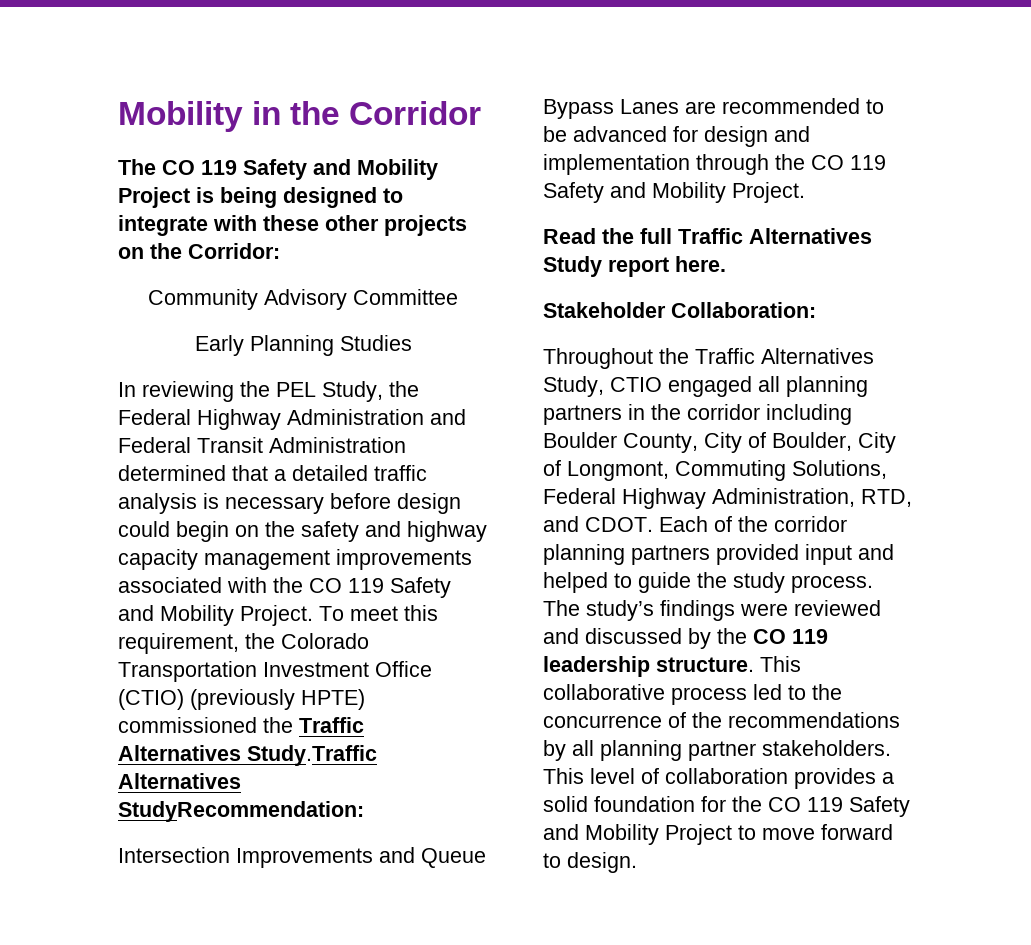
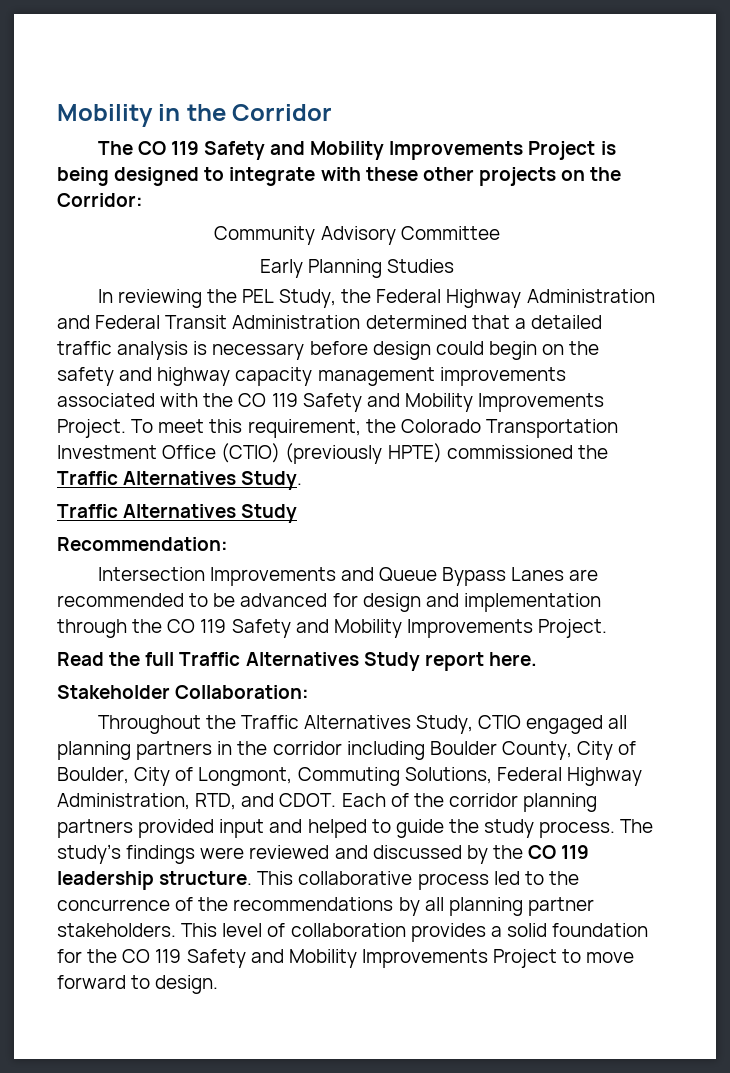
- The CO 119 Safety and Mobility Project is being designed to integrate with these other projects on the Corridor:
+ The CO 119 Safety and Mobility Improvements Project is being designed to integrate with these other projects on the Corridor:
- In reviewing the PEL Study, the Federal Highway Administration and Federal Transit Administration determined that a detailed traffic analysis is necessary before design could begin on the safety and highway capacity management improvements associated with the CO 119 Safety and Mobility Project.
+ In reviewing the PEL Study, the Federal Highway Administration and Federal Transit Administration determined that a detailed traffic analysis is necessary before design could begin on the safety and highway capacity management improvements associated with the CO 119 Safety and Mobility Improvements Project.
- To meet this requirement, the Colorado Transportation Investment Office (CTIO) (previously HPTE) commissioned the Traffic Alternatives Study.Traffic Alternatives StudyRecommendation:
+ To meet this requirement, the Colorado Transportation Investment Office (CTIO) (previously HPTE) commissioned the Traffic Alternatives Study.
+ Traffic Alternatives Study
+ Recommendation:
- Intersection Improvements and Queue Bypass Lanes are recommended to be advanced for design and implementation through the CO 119 Safety and Mobility Project.
+ Intersection Improvements and Queue Bypass Lanes are recommended to be advanced for design and implementation through the CO 119 Safety and Mobility Improvements Project.
- This level of collaboration provides a solid foundation for the CO 119 Safety and Mobility Project to move forward to design.
+ This level of collaboration provides a solid foundation for the CO 119 Safety and Mobility Improvements Project to move forward to design.

